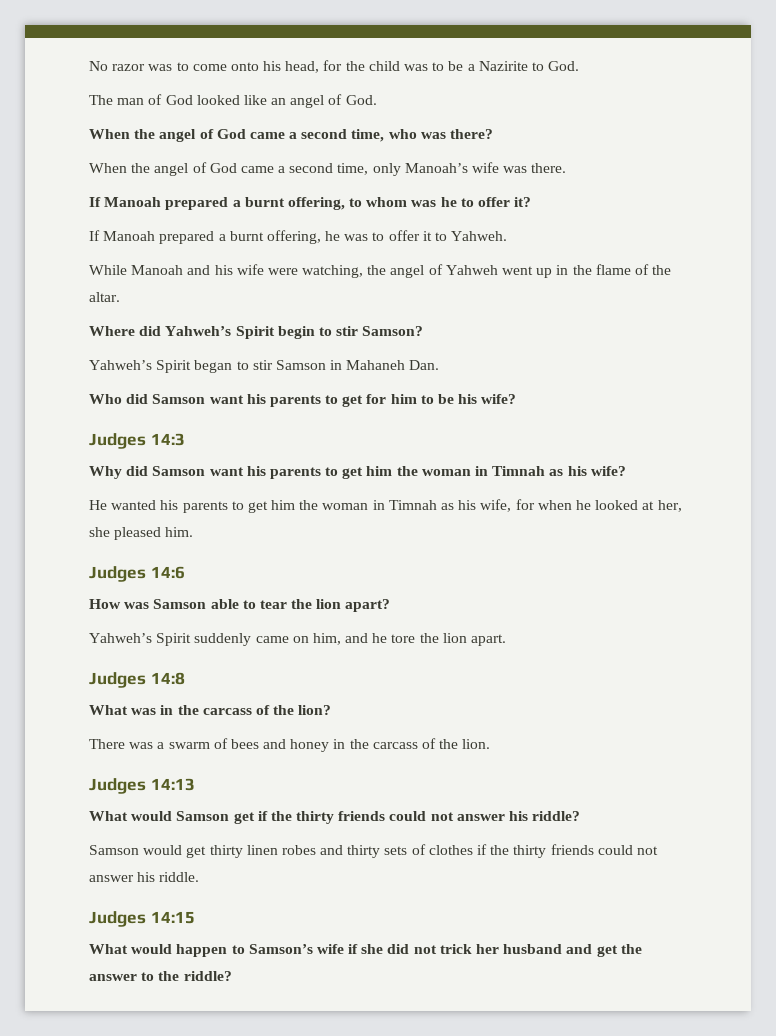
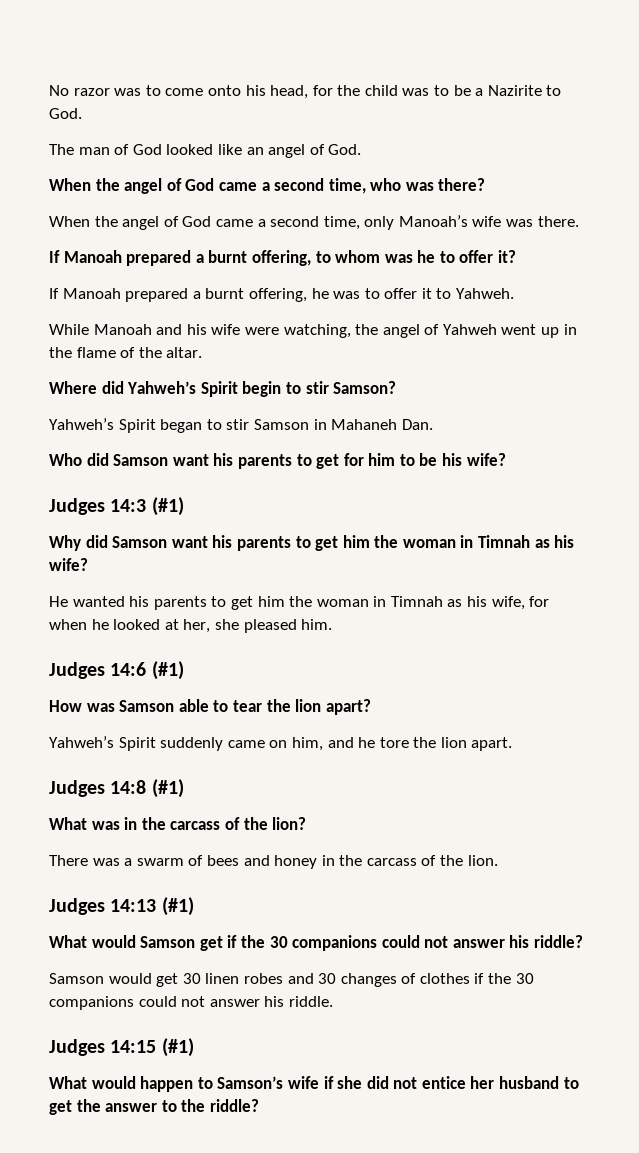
- Judges 14:3
+ Judges 14:3 (#1)
- Judges 14:6
+ Judges 14:6 (#1)
- Judges 14:8
+ Judges 14:8 (#1)
- Judges 14:13
+ Judges 14:13 (#1)
- What would Samson get if the thirty friends could not answer his riddle?
+ What would Samson get if the 30 companions could not answer his riddle?
- Samson would get thirty linen robes and thirty sets of clothes if the thirty friends could not answer his riddle.
+ Samson would get 30 linen robes and 30 changes of clothes if the 30 companions could not answer his riddle.
- Judges 14:15
+ Judges 14:15 (#1)
- What would happen to Samson’s wife if she did not trick her husband and get the answer to the riddle?
+ What would happen to Samson’s wife if she did not entice her husband to get the answer to the riddle?

